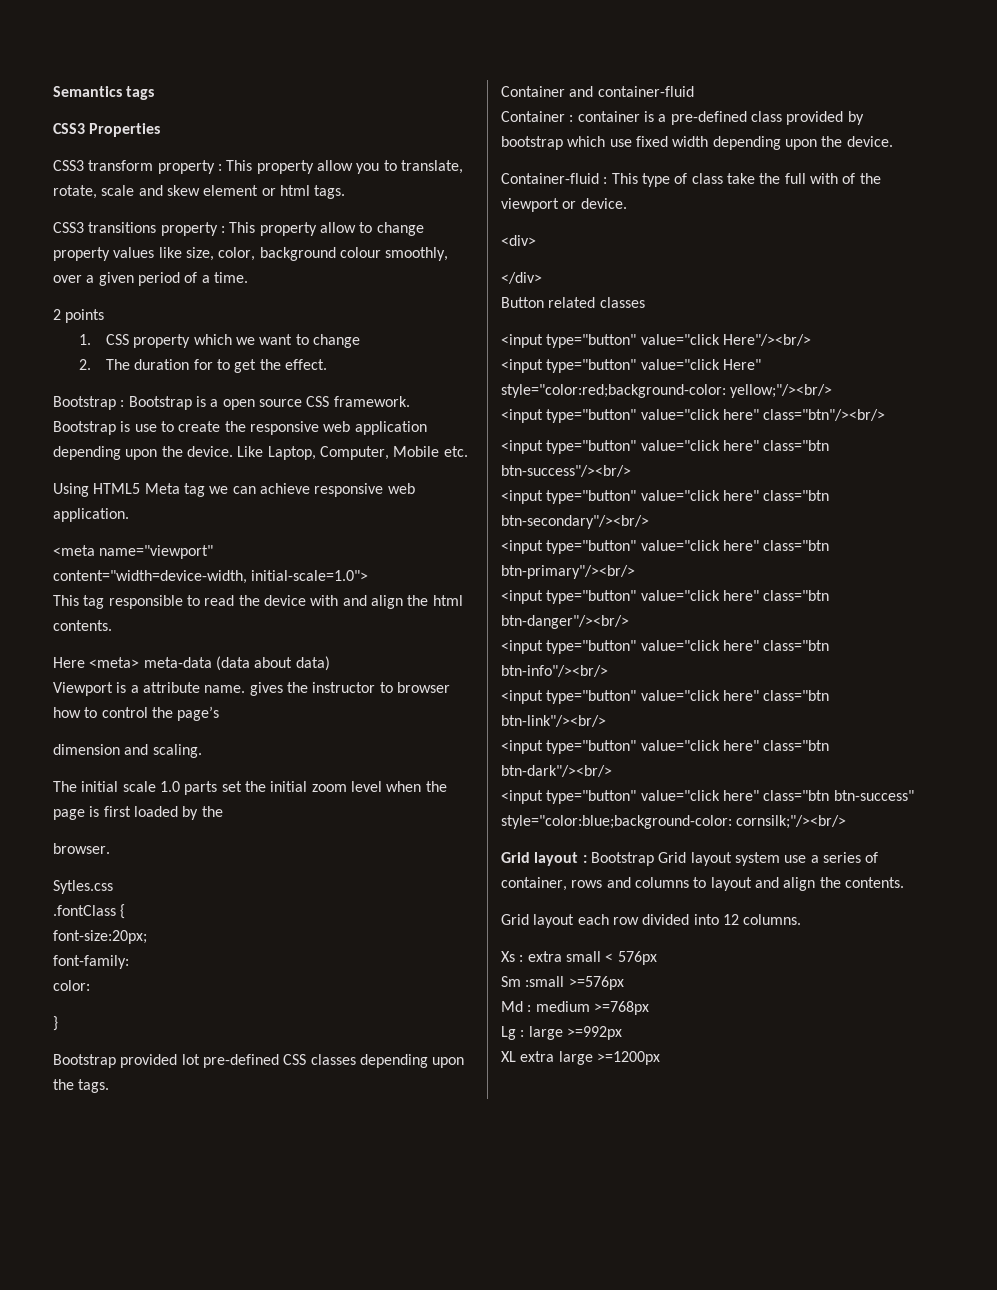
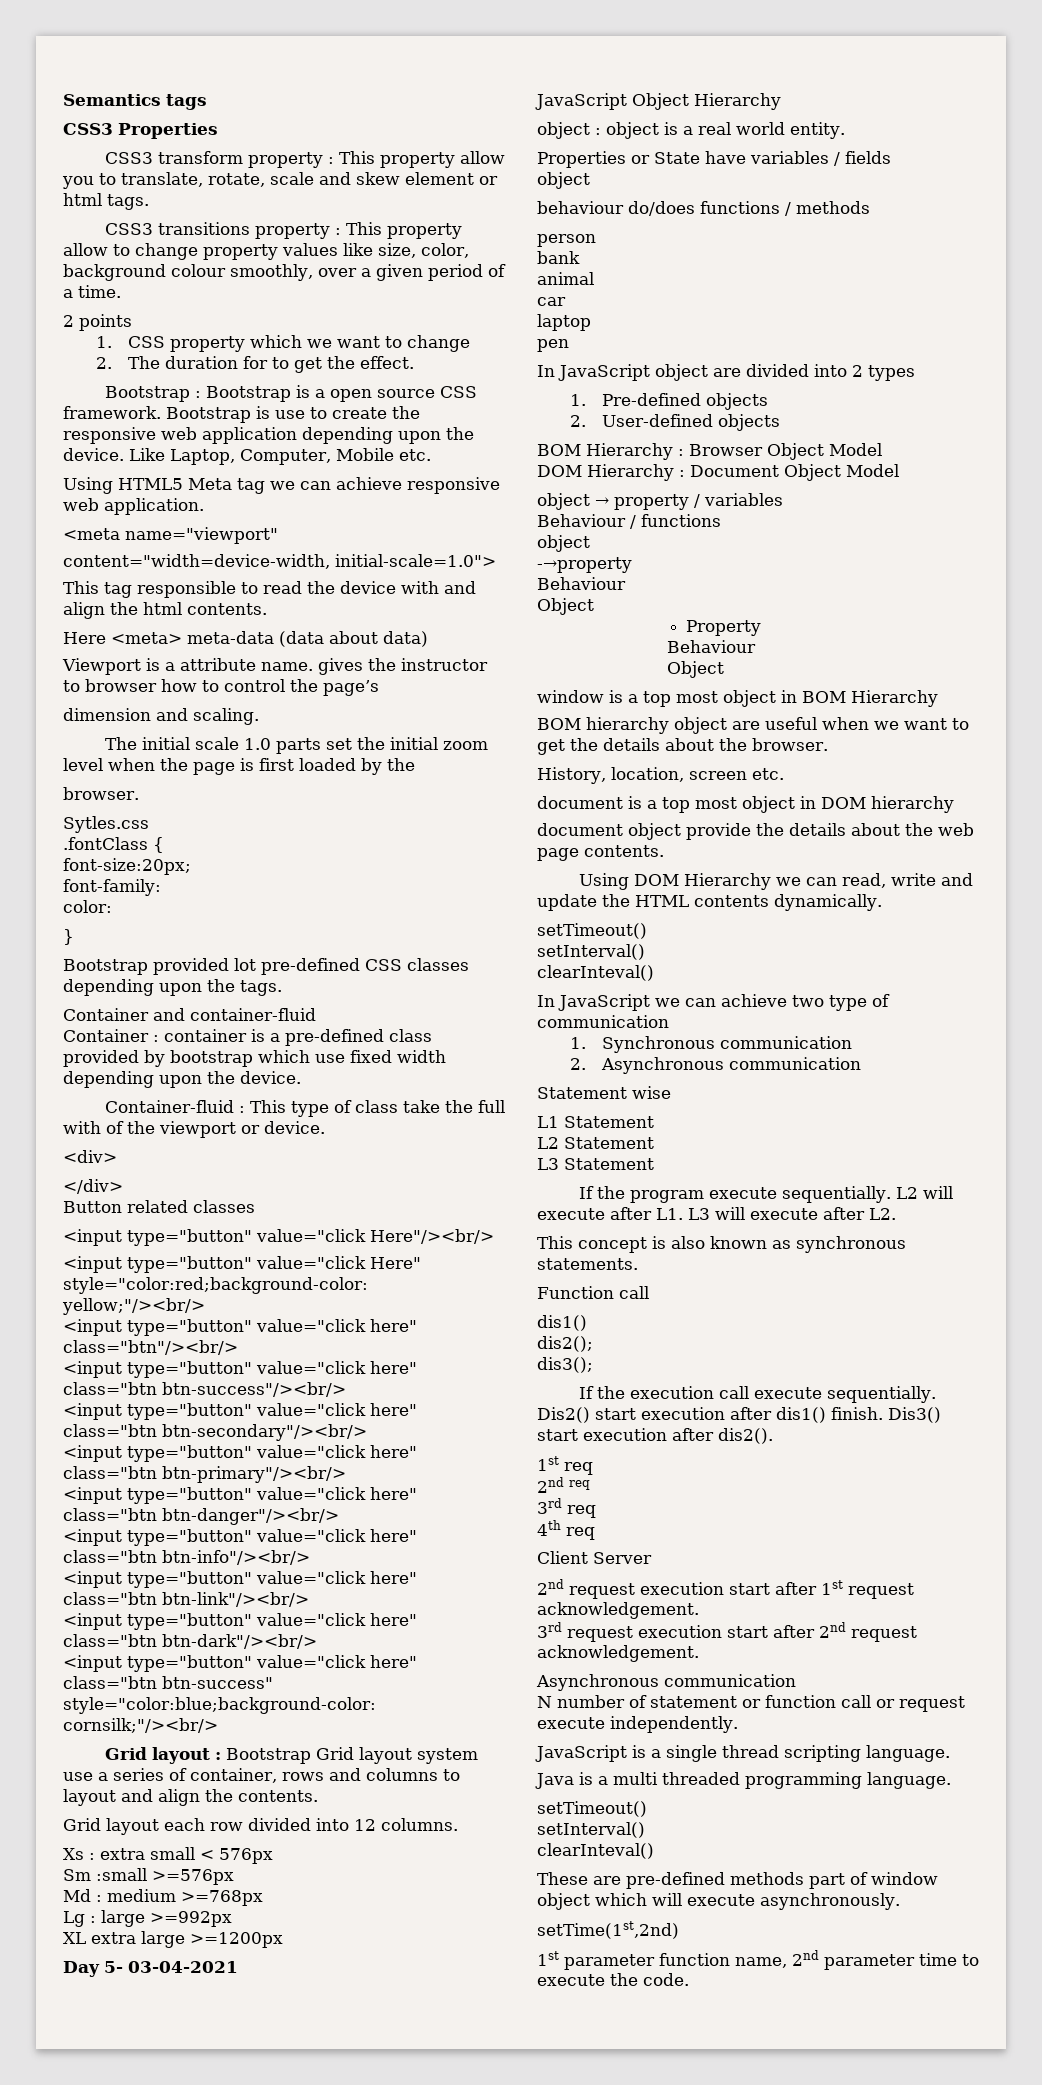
+ Day 5- 03-04-2021
+ JavaScript Object Hierarchy
+ object : object is a real world entity.
+ Properties or State have variables / fields
+ object
+ behaviour do/does functions / methods
+ person
+ bank
+ animal
+ car
+ laptop
+ pen
+ In JavaScript object are divided into 2 types
+ 1. Pre-defined objects
+ 2. User-defined objects
+ BOM Hierarchy : Browser Object Model
+ DOM Hierarchy : Document Object Model
+ object → property / variables
+ Behaviour / functions
+ object
+ -→property
+ Behaviour
+ Object
+ Property
+ Behaviour
+ Object
+ window is a top most object in BOM Hierarchy
+ BOM hierarchy object are useful when we want to get the details about the browser.
+ History, location, screen etc.
+ document is a top most object in DOM hierarchy
+ document object provide the details about the web page contents.
+ Using DOM Hierarchy we can read, write and update the HTML contents dynamically.
+ setTimeout()
+ setInterval()
+ clearInteval()
+ In JavaScript we can achieve two type of communication
+ 1. Synchronous communication
+ 2. Asynchronous communication
+ Statement wise
+ L1 Statement
+ L2 Statement
+ L3 Statement
+ If the program execute sequentially. L2 will execute after L1. L3 will execute after L2.
+ This concept is also known as synchronous statements.
+ Function call
+ dis1()
+ dis2();
+ dis3();
+ If the execution call execute sequentially. Dis2() start execution after dis1() finish. Dis3() start execution after dis2().
+ 1st req
+ 2nd req
+ 3rd req
+ 4th req
+ Client Server
+ 2nd request execution start after 1st request acknowledgement.
+ 3rd request execution start after 2nd request acknowledgement.
+ Asynchronous communication
+ N number of statement or function call or request execute independently.
+ JavaScript is a single thread scripting language.
+ Java is a multi threaded programming language.
+ setTimeout()
+ setInterval()
+ clearInteval()
+ These are pre-defined methods part of window object which will execute asynchronously.
+ setTime(1st,2nd)
+ 1st parameter function name, 2nd parameter time to execute the code.

